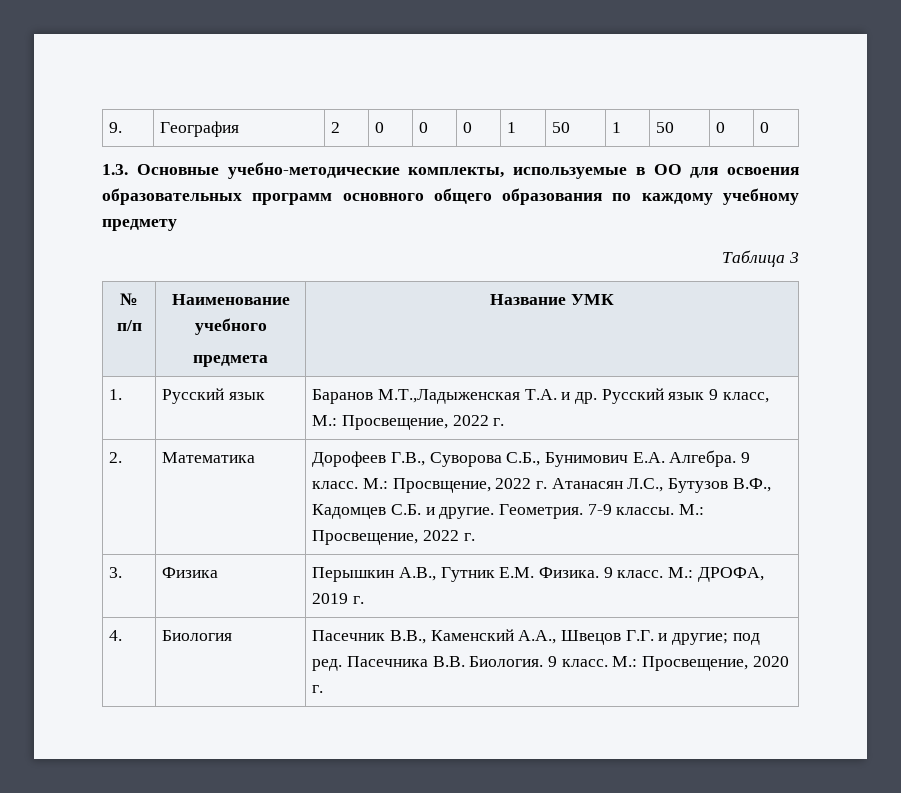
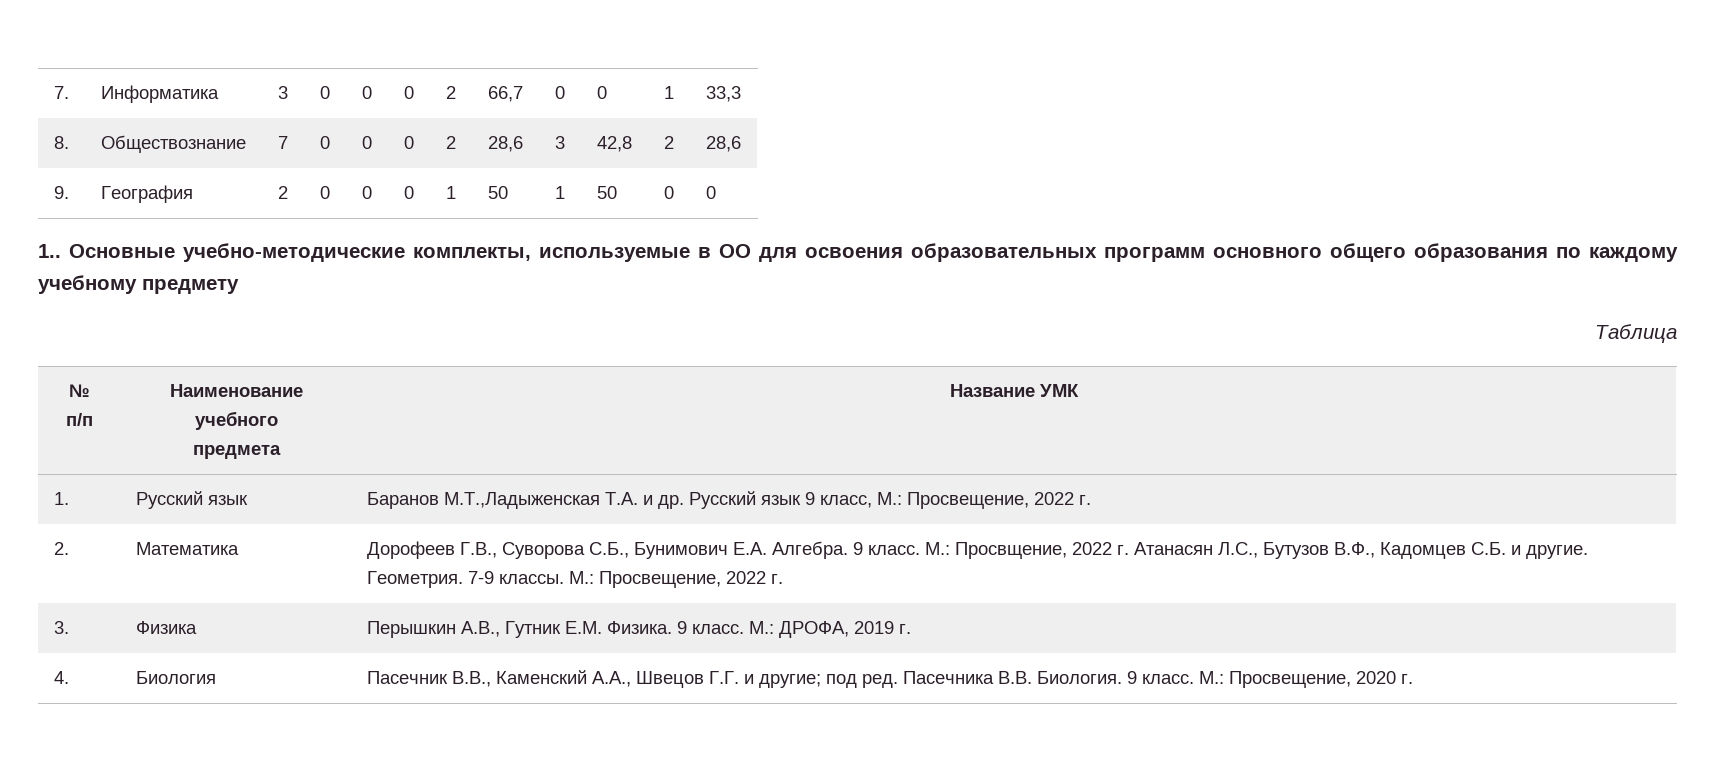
+ 7. | Информатика | 3 | 0 | 0 | 0 | 2 | 66,7 | 0 | 0 | 1 | 33,3
+ 8. | Обществознание | 7 | 0 | 0 | 0 | 2 | 28,6 | 3 | 42,8 | 2 | 28,6
- 1.3. Основные учебно-методические комплекты, используемые в ОО для освоения образовательных программ основного общего образования по каждому учебному предмету
+ 1.. Основные учебно-методические комплекты, используемые в ОО для освоения образовательных программ основного общего образования по каждому учебному предмету
- Таблица 3
+ Таблица

